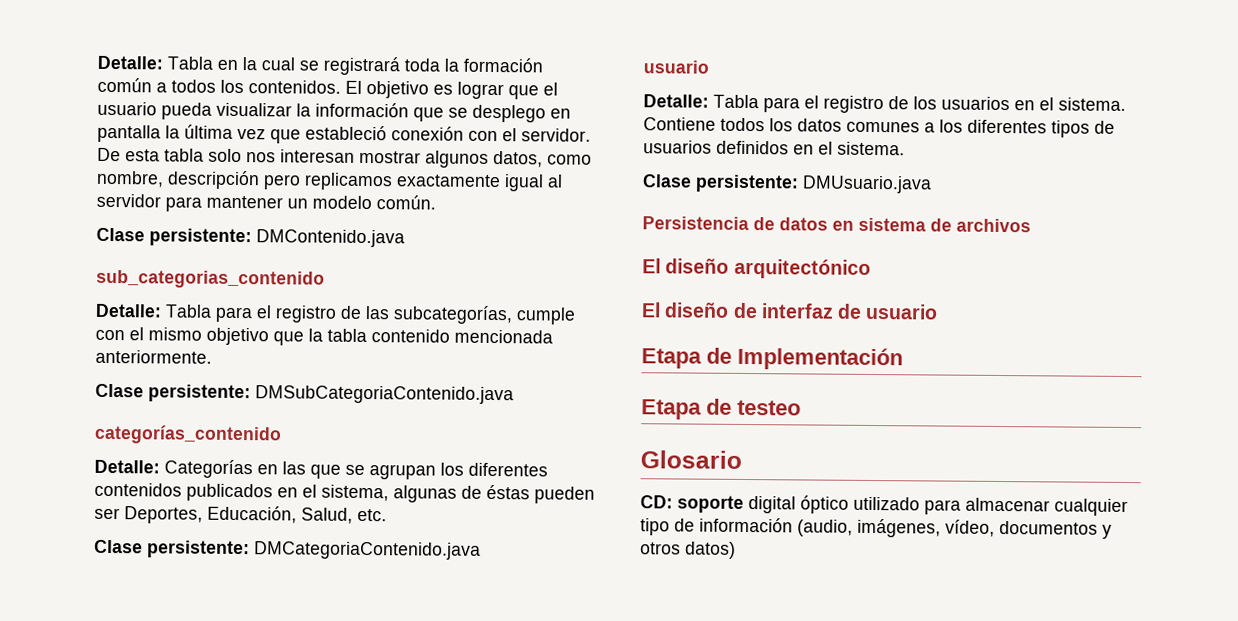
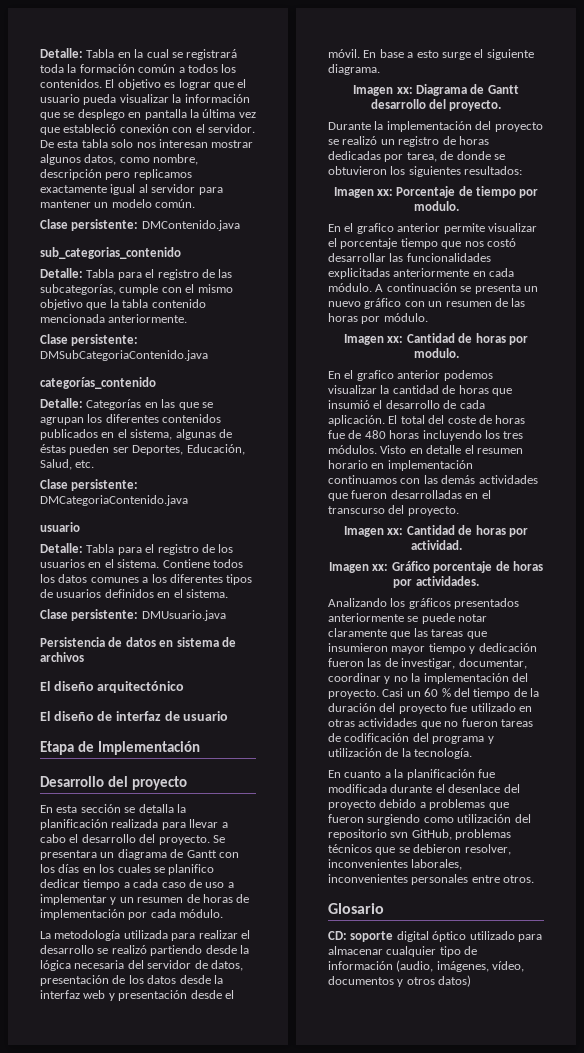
- Etapa de testeo
+ Desarrollo del proyecto
+ En esta sección se detalla la planificación realizada para llevar a cabo el desarrollo del proyecto. Se presentara un diagrama de Gantt con los días en los cuales se planifico dedicar tiempo a cada caso de uso a implementar y un resumen de horas de implementación por cada módulo.
+ La metodología utilizada para realizar el desarrollo se realizó partiendo desde la lógica necesaria del servidor de datos, presentación de los datos desde la interfaz web y presentación desde el móvil. En base a esto surge el siguiente diagrama.
+ Imagen xx: Diagrama de Gantt desarrollo del proyecto.
+ Durante la implementación del proyecto se realizó un registro de horas dedicadas por tarea, de donde se obtuvieron los siguientes resultados:
+ Imagen xx: Porcentaje de tiempo por modulo.
+ En el grafico anterior permite visualizar el porcentaje tiempo que nos costó desarrollar las funcionalidades explicitadas anteriormente en cada módulo. A continuación se presenta un nuevo gráfico con un resumen de las horas por módulo.
+ Imagen xx: Cantidad de horas por modulo.
+ En el grafico anterior podemos visualizar la cantidad de horas que insumió el desarrollo de cada aplicación. El total del coste de horas fue de 480 horas incluyendo los tres módulos. Visto en detalle el resumen horario en implementación continuamos con las demás actividades que fueron desarrolladas en el transcurso del proyecto.
+ Imagen xx: Cantidad de horas por actividad.
+ Imagen xx: Gráfico porcentaje de horas por actividades.
+ Analizando los gráficos presentados anteriormente se puede notar claramente que las tareas que insumieron mayor tiempo y dedicación fueron las de investigar, documentar, coordinar y no la implementación del proyecto. Casi un 60 % del tiempo de la duración del proyecto fue utilizado en otras actividades que no fueron tareas de codificación del programa y utilización de la tecnología.
+ En cuanto a la planificación fue modificada durante el desenlace del proyecto debido a problemas que fueron surgiendo como utilización del repositorio svn GitHub, problemas técnicos que se debieron resolver, inconvenientes laborales, inconvenientes personales entre otros.

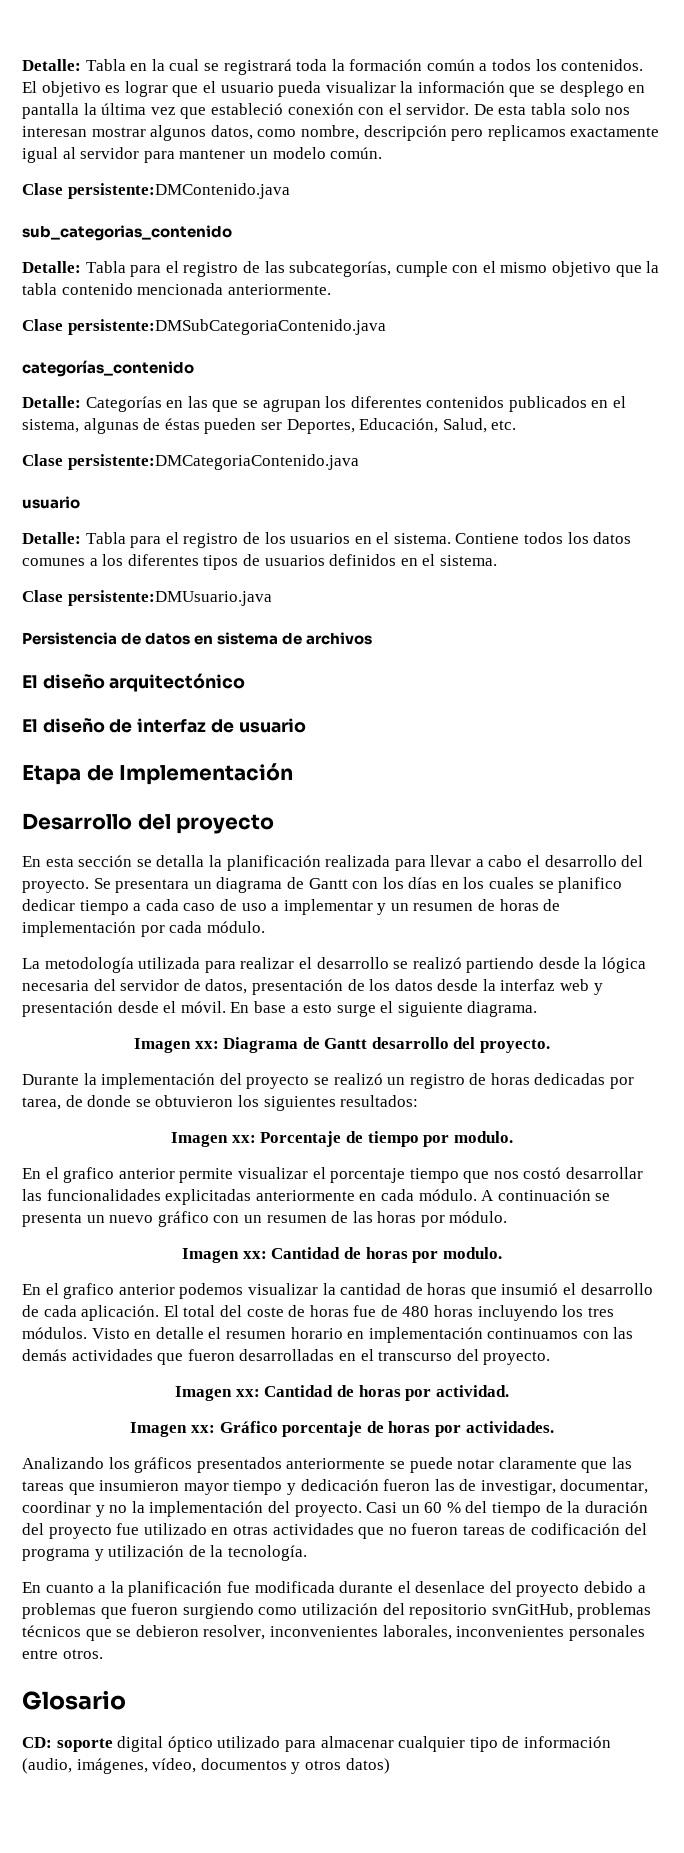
- Clase persistente: DMContenido.java
+ Clase persistente:DMContenido.java
- Clase persistente: DMSubCategoriaContenido.java
+ Clase persistente:DMSubCategoriaContenido.java
- Clase persistente: DMCategoriaContenido.java
+ Clase persistente:DMCategoriaContenido.java
- Clase persistente: DMUsuario.java
+ Clase persistente:DMUsuario.java
- En cuanto a la planificación fue modificada durante el desenlace del proyecto debido a problemas que fueron surgiendo como utilización del repositorio svn GitHub, problemas técnicos que se debieron resolver, inconvenientes laborales, inconvenientes personales entre otros.
+ En cuanto a la planificación fue modificada durante el desenlace del proyecto debido a problemas que fueron surgiendo como utilización del repositorio svnGitHub, problemas técnicos que se debieron resolver, inconvenientes laborales, inconvenientes personales entre otros.

